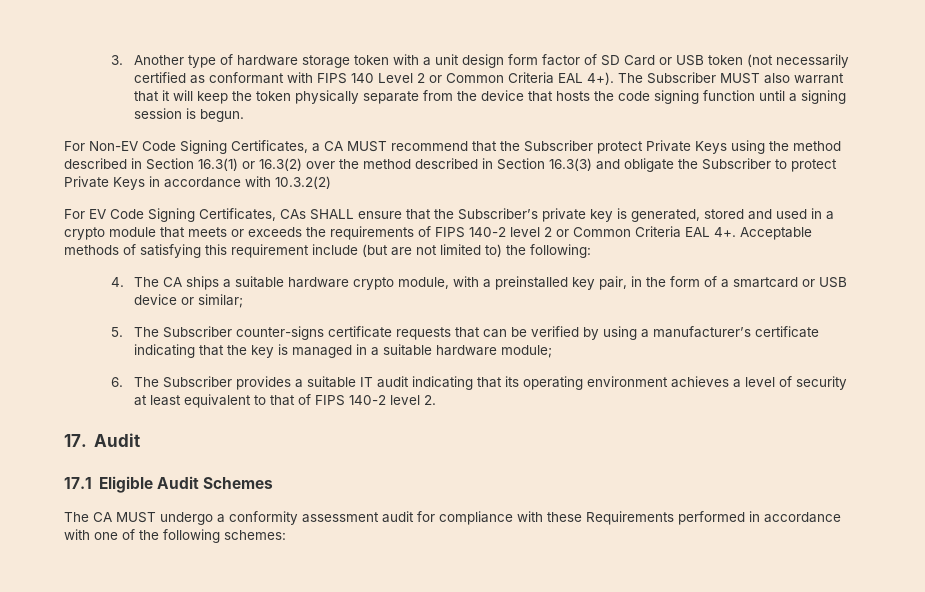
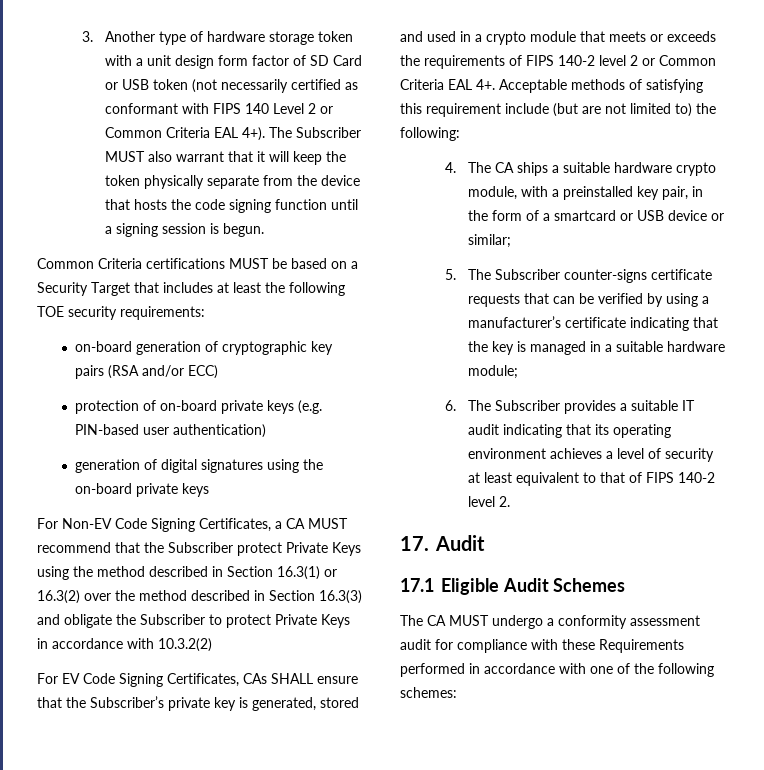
+ Common Criteria certifications MUST be based on a Security Target that includes at least the following TOE security requirements:
+ on-board generation of cryptographic key pairs (RSA and/or ECC)
+ protection of on-board private keys (e.g. PIN-based user authentication)
+ generation of digital signatures using the on-board private keys

